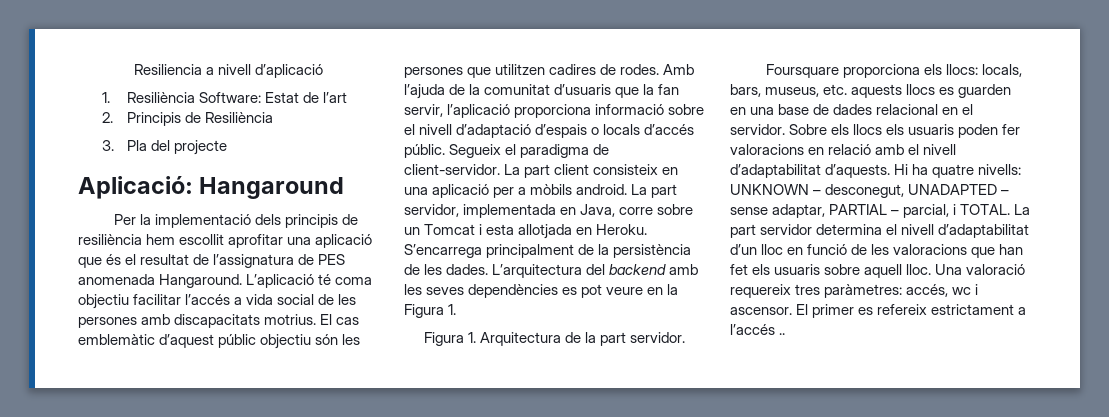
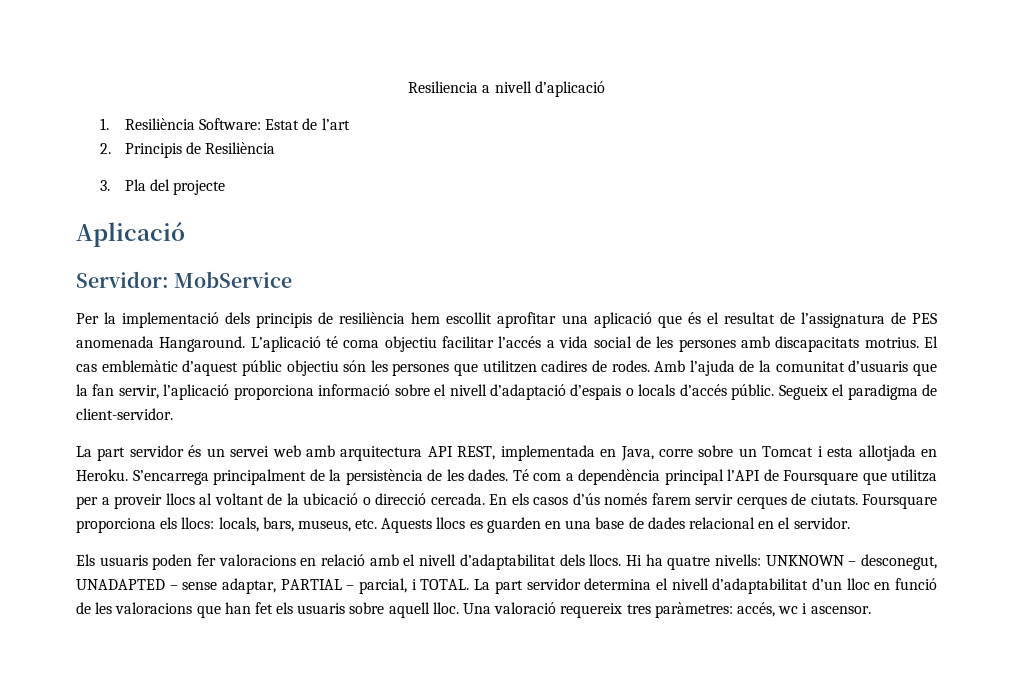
- Aplicació: Hangaround
+ Aplicació
+ Servidor: MobService
- Segueix el paradigma de client-servidor. La part client consisteix en una aplicació per a mòbils android. La part servidor, implementada en Java, corre sobre un Tomcat i esta allotjada en Heroku.
+ Segueix el paradigma de client-servidor.
+ La part servidor és un servei web amb arquitectura API REST, implementada en Java, corre sobre un Tomcat i esta allotjada en Heroku.
- L’arquitectura del backend amb les seves dependències es pot veure en la Figura 1.
- Figura 1. Arquitectura de la part servidor.
- Foursquare proporciona els llocs: locals, bars, museus, etc. aquests llocs es guarden en una base de dades relacional en el servidor. Sobre els llocs els usuaris poden fer valoracions en relació amb el nivell d’adaptabilitat d’aquests.
+ Té com a dependència principal l’API de Foursquare que utilitza per a proveir llocs al voltant de la ubicació o direcció cercada. En els casos d’ús només farem servir cerques de ciutats. Foursquare proporciona els llocs: locals, bars, museus, etc. Aquests llocs es guarden en una base de dades relacional en el servidor.
+ Els usuaris poden fer valoracions en relació amb el nivell d’adaptabilitat dels llocs.
- El primer es refereix estrictament a l’accés ..

